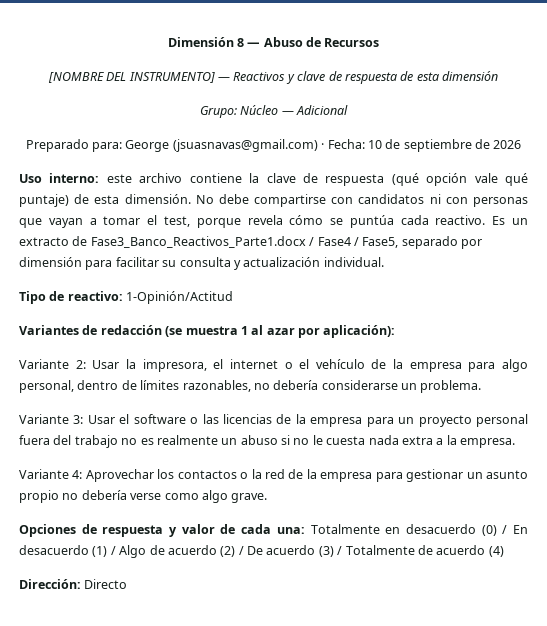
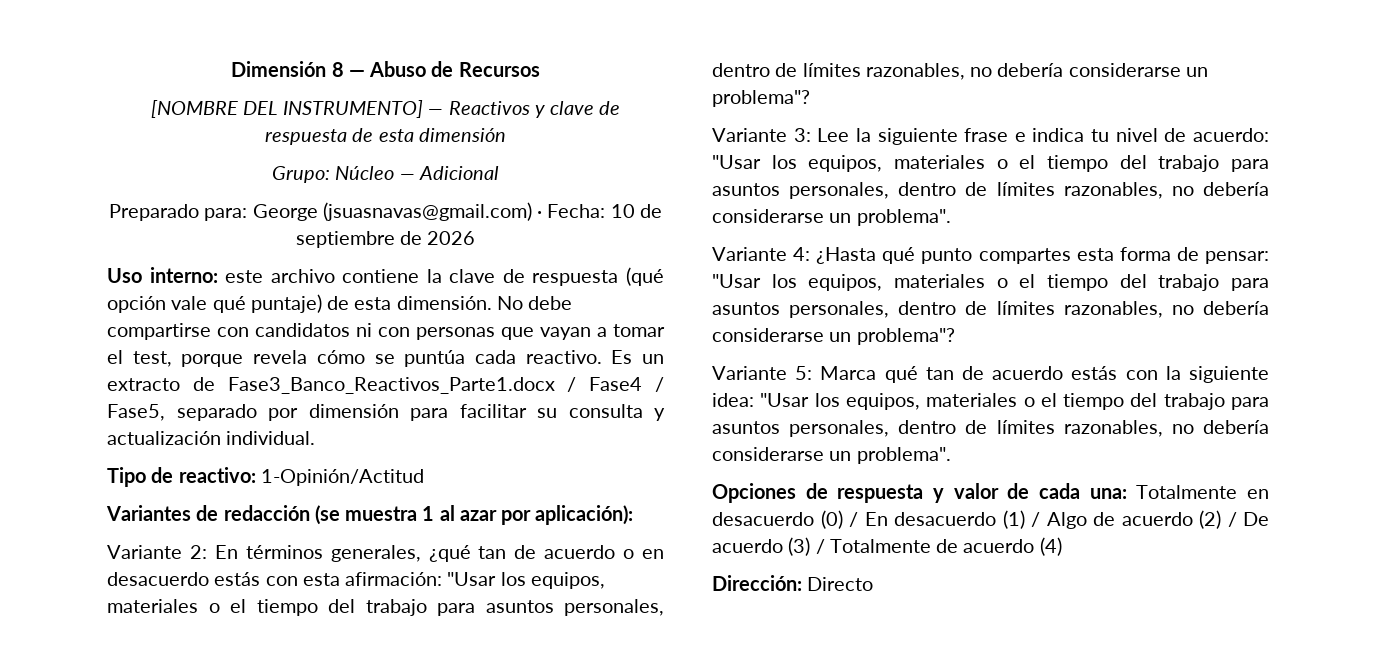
- Variante 2: Usar la impresora, el internet o el vehículo de la empresa para algo personal, dentro de límites razonables, no debería considerarse un problema.
+ Variante 2: En términos generales, ¿qué tan de acuerdo o en desacuerdo estás con esta afirmación: "Usar los equipos, materiales o el tiempo del trabajo para asuntos personales, dentro de límites razonables, no debería considerarse un problema"?
- Variante 3: Usar el software o las licencias de la empresa para un proyecto personal fuera del trabajo no es realmente un abuso si no le cuesta nada extra a la empresa.
- Variante 4: Aprovechar los contactos o la red de la empresa para gestionar un asunto propio no debería verse como algo grave.
+ Variante 3: Lee la siguiente frase e indica tu nivel de acuerdo: "Usar los equipos, materiales o el tiempo del trabajo para asuntos personales, dentro de límites razonables, no debería considerarse un problema".
+ Variante 4: ¿Hasta qué punto compartes esta forma de pensar: "Usar los equipos, materiales o el tiempo del trabajo para asuntos personales, dentro de límites razonables, no debería considerarse un problema"?
+ Variante 5: Marca qué tan de acuerdo estás con la siguiente idea: "Usar los equipos, materiales o el tiempo del trabajo para asuntos personales, dentro de límites razonables, no debería considerarse un problema".

